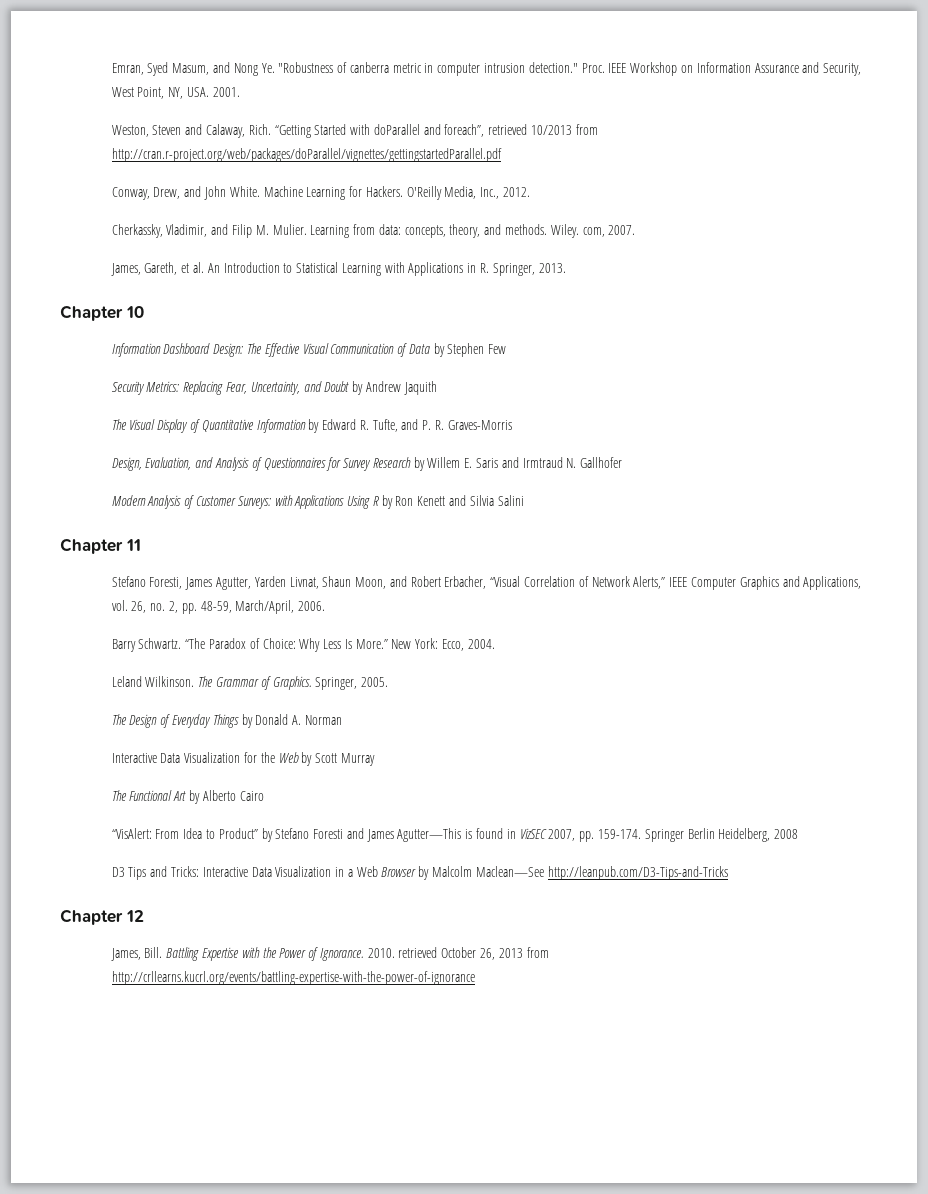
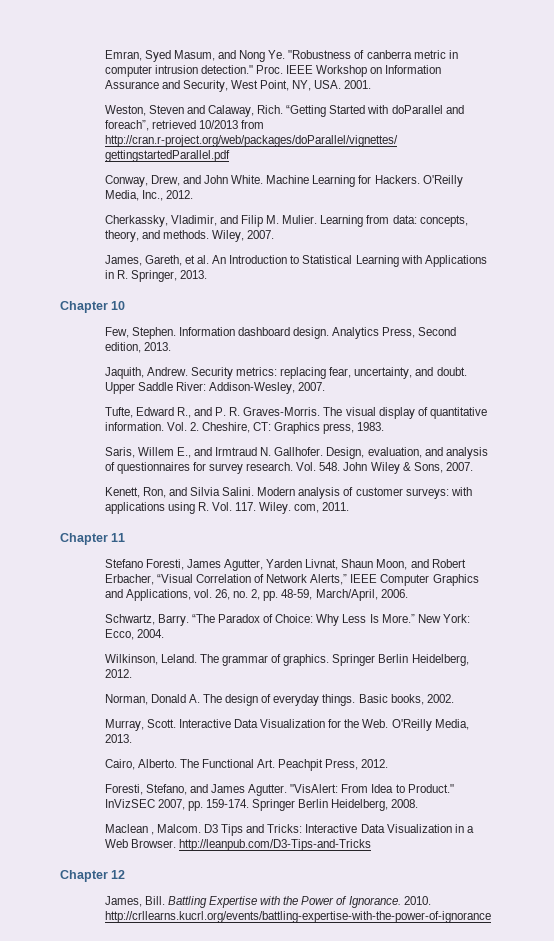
- Wiley. com, 2007.
+ Wiley, 2007.
- Information Dashboard Design: The Effective Visual Communication of Data by Stephen Few
- Security Metrics: Replacing Fear, Uncertainty, and Doubt by Andrew Jaquith
- The Visual Display of Quantitative Information by Edward R. Tufte, and P. R. Graves-Morris
- Design, Evaluation, and Analysis of Questionnaires for Survey Research by Willem E. Saris and Irmtraud N. Gallhofer
- Modern Analysis of Customer Surveys: with Applications Using R by Ron Kenett and Silvia Salini
+ Few, Stephen. Information dashboard design. Analytics Press, Second edition, 2013.
+ Jaquith, Andrew. Security metrics: replacing fear, uncertainty, and doubt. Upper Saddle River: Addison-Wesley, 2007.
+ Tufte, Edward R., and P. R. Graves-Morris. The visual display of quantitative information. Vol. 2. Cheshire, CT: Graphics press, 1983.
+ Saris, Willem E., and Irmtraud N. Gallhofer. Design, evaluation, and analysis of questionnaires for survey research. Vol. 548. John Wiley & Sons, 2007.
+ Kenett, Ron, and Silvia Salini. Modern analysis of customer surveys: with applications using R. Vol. 117. Wiley. com, 2011.
- Barry Schwartz.
+ Schwartz, Barry.
- Leland Wilkinson. The Grammar of Graphics. Springer, 2005.
- The Design of Everyday Things by Donald A. Norman
- Interactive Data Visualization for the Web by Scott Murray
- The Functional Art by Alberto Cairo
- “VisAlert: From Idea to Product” by Stefano Foresti and James Agutter—This is found in VizSEC 2007, pp. 159-174.
+ Wilkinson, Leland. The grammar of graphics. Springer Berlin Heidelberg, 2012.
+ Norman, Donald A. The design of everyday things. Basic books, 2002.
+ Murray, Scott. Interactive Data Visualization for the Web. O'Reilly Media, 2013.
+ Cairo, Alberto. The Functional Art. Peachpit Press, 2012.
+ Foresti, Stefano, and James Agutter. "VisAlert: From Idea to Product." InVizSEC 2007, pp. 159-174.
- Springer Berlin Heidelberg, 2008
- D3 Tips and Tricks: Interactive Data Visualization in a Web Browser by Malcolm Maclean—See http://leanpub.com/D3-Tips-and-Tricks
+ Springer Berlin Heidelberg, 2008.
+ Maclean , Malcom. D3 Tips and Tricks: Interactive Data Visualization in a Web Browser. http://leanpub.com/D3-Tips-and-Tricks
- 2010. retrieved October 26, 2013 from http://crllearns.kucrl.org/events/battling-expertise-with-the-power-of-ignorance
+ 2010. http://crllearns.kucrl.org/events/battling-expertise-with-the-power-of-ignorance

